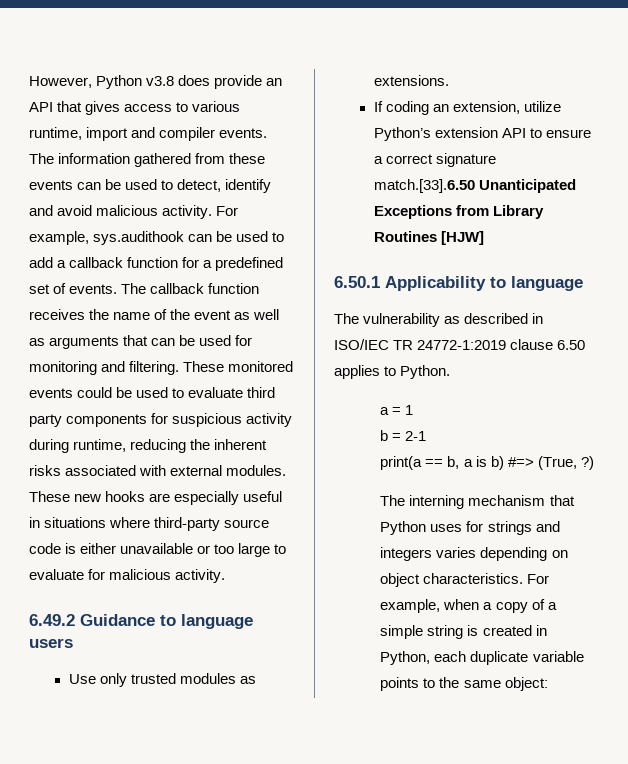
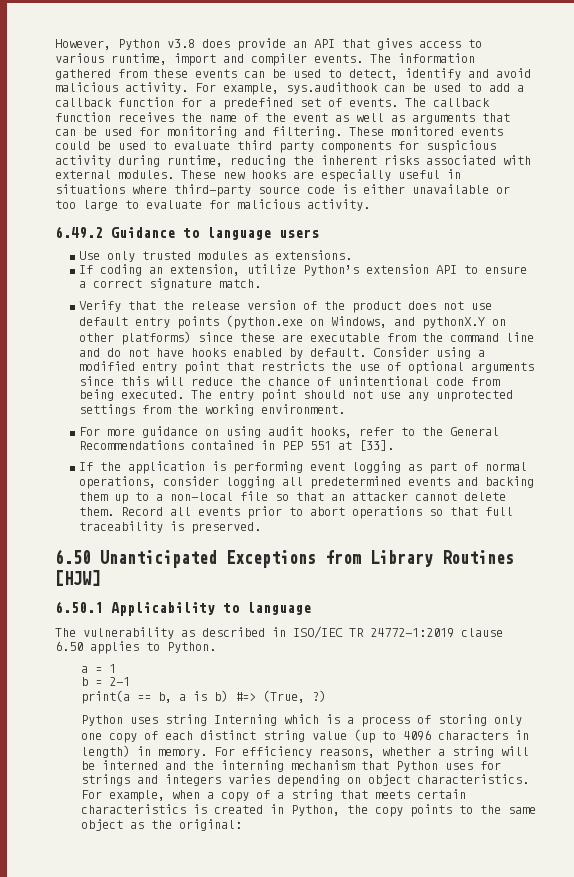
- If coding an extension, utilize Python’s extension API to ensure a correct signature match.[33].6.50 Unanticipated Exceptions from Library Routines [HJW]
+ If coding an extension, utilize Python’s extension API to ensure a correct signature match.
+ Verify that the release version of the product does not use default entry points (python.exe on Windows, and pythonX.Y on other platforms) since these are executable from the command line and do not have hooks enabled by default. Consider using a modified entry point that restricts the use of optional arguments since this will reduce the chance of unintentional code from being executed. The entry point should not use any unprotected settings from the working environment.
+ For more guidance on using audit hooks, refer to the General Recommendations contained in PEP 551 at [33].
+ If the application is performing event logging as part of normal operations, consider logging all predetermined events and backing them up to a non-local file so that an attacker cannot delete them. Record all events prior to abort operations so that full traceability is preserved.
+ 6.50 Unanticipated Exceptions from Library Routines [HJW]
- The interning mechanism that Python uses for strings and integers varies depending on object characteristics.
+ Python uses string Interning which is a process of storing only one copy of each distinct string value (up to 4096 characters in length) in memory. For efficiency reasons, whether a string will be interned and the interning mechanism that Python uses for strings and integers varies depending on object characteristics.
- For example, when a copy of a simple string is created in Python, each duplicate variable points to the same object:
+ For example, when a copy of a string that meets certain characteristics is created in Python, the copy points to the same object as the original:

